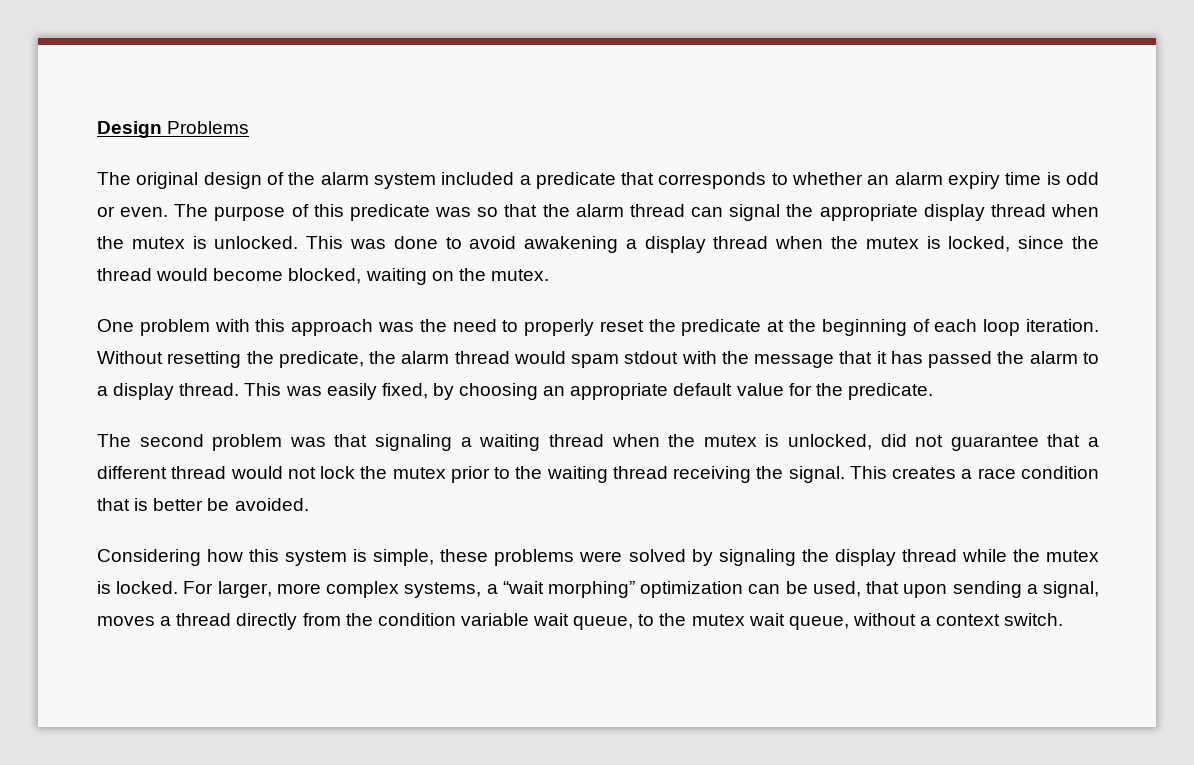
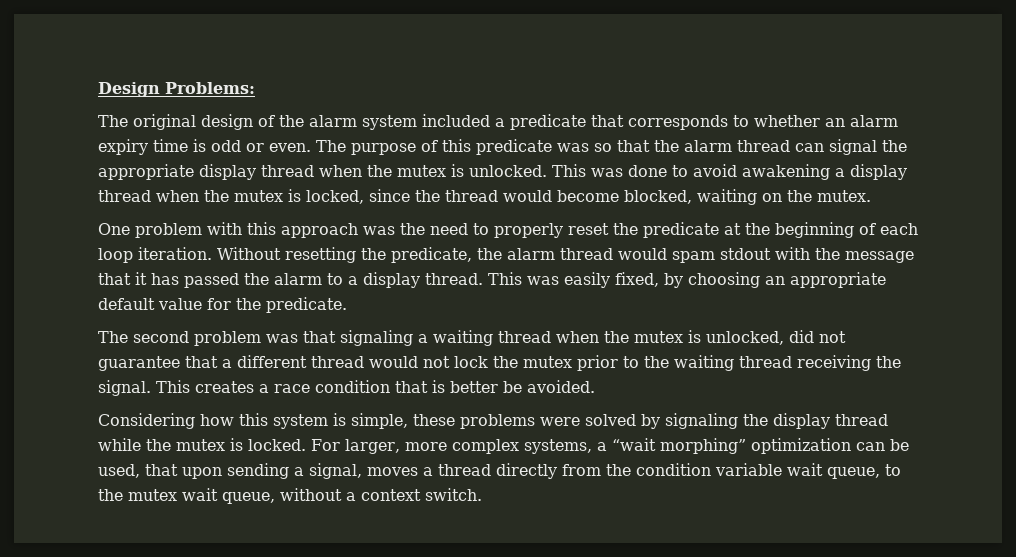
- Design Problems
+ Design Problems:

